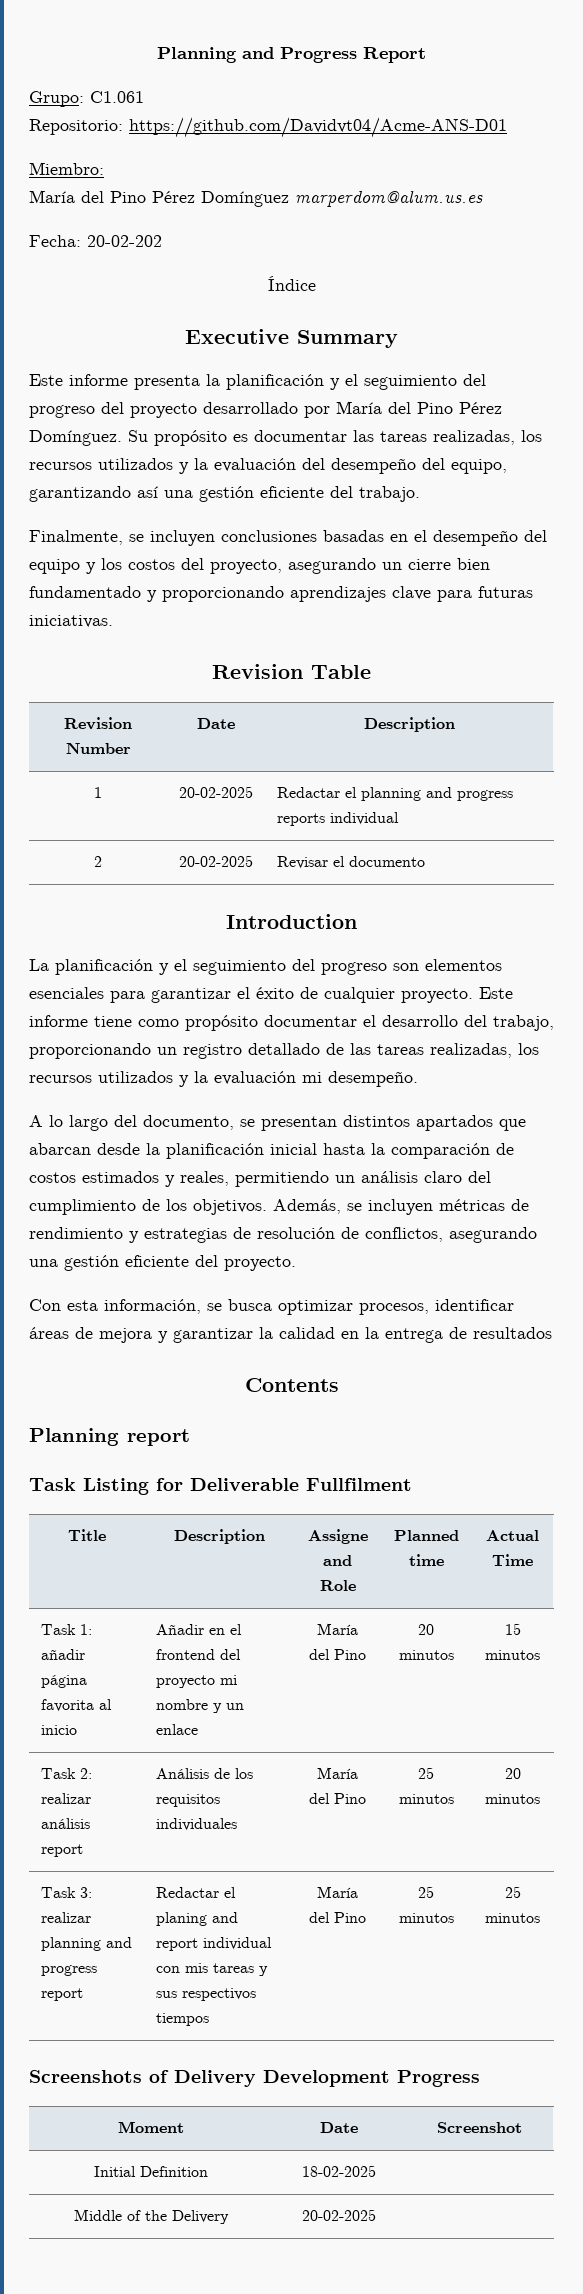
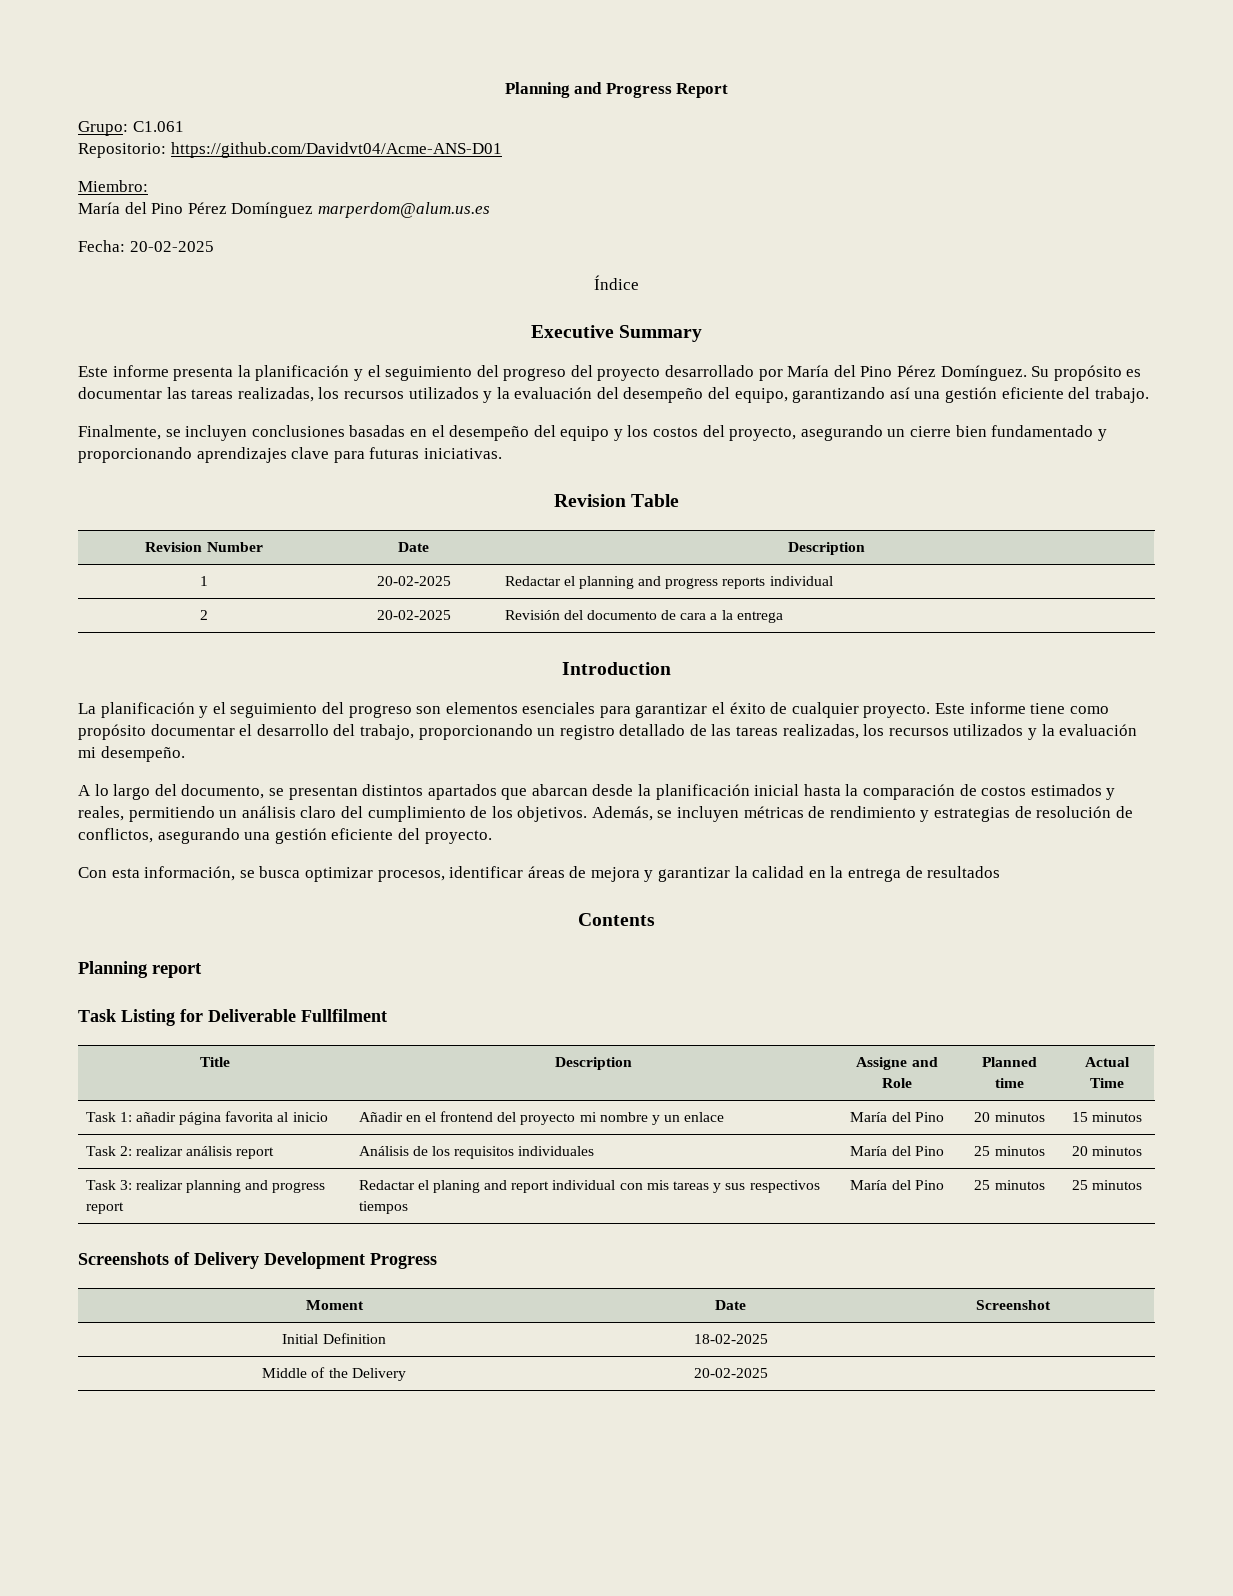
- Fecha: 20-02-202
+ Fecha: 20-02-2025
- 2 | 20-02-2025 | Revisar el documento
+ 2 | 20-02-2025 | Revisión del documento de cara a la entrega

